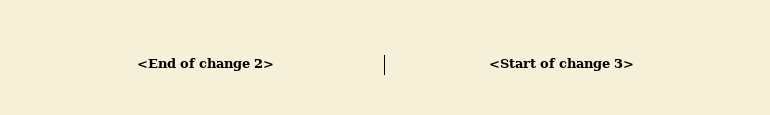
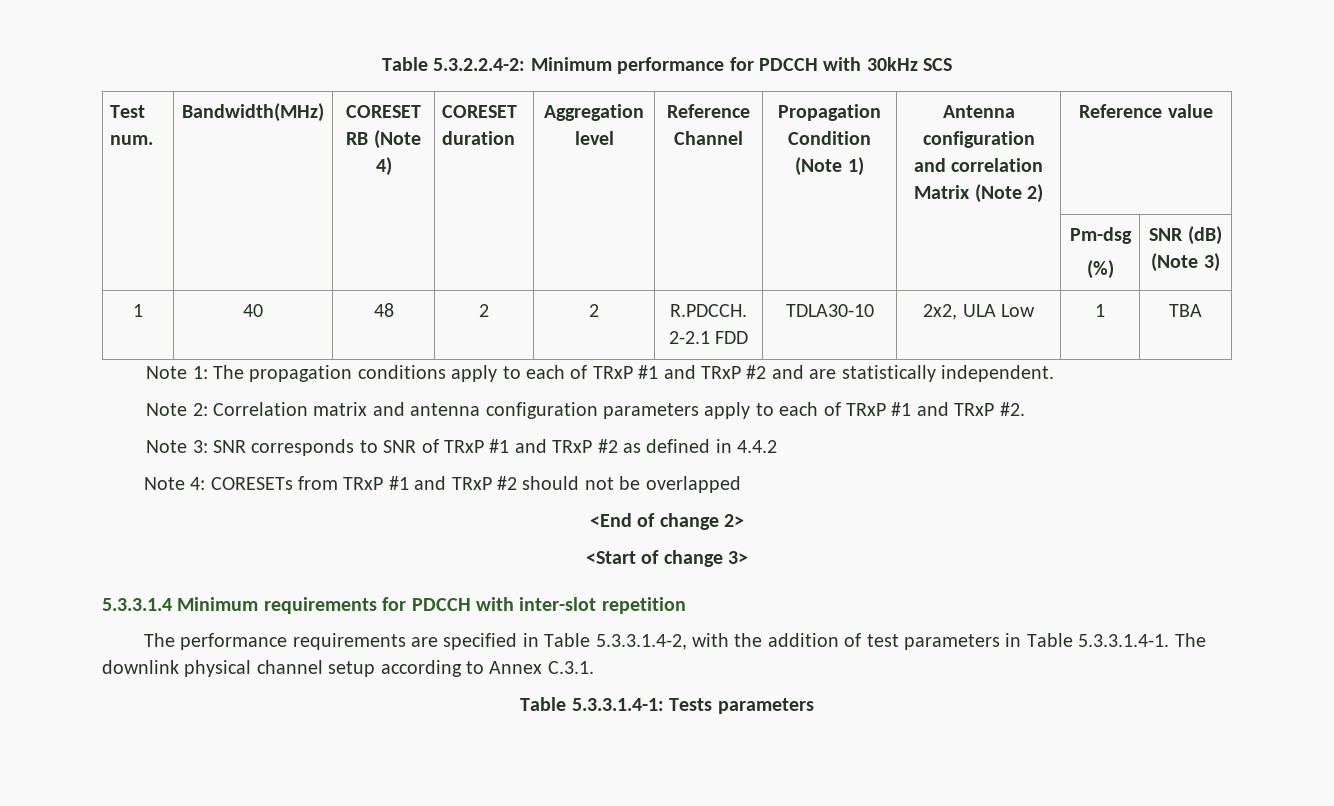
+ Table 5.3.2.2.4-2: Minimum performance for PDCCH with 30kHz SCS
+ Test num. | Bandwidth(MHz) | CORESET RB (Note 4) | CORESET duration | Aggregation level | Reference Channel | Propagation Condition (Note 1) | Antenna configuration and correlation Matrix (Note 2) | Reference value
+ | | | | | | | | Pm-dsg
+ (%) | SNR (dB) (Note 3)
+ 1 | 40 | 48 | 2 | 2 | R.PDCCH. 2-2.1 FDD | TDLA30-10 | 2x2, ULA Low | 1 | TBA
+ Note 1: The propagation conditions apply to each of TRxP #1 and TRxP #2 and are statistically independent.
+ Note 2: Correlation matrix and antenna configuration parameters apply to each of TRxP #1 and TRxP #2.
+ Note 3: SNR corresponds to SNR of TRxP #1 and TRxP #2 as defined in 4.4.2
+ Note 4: CORESETs from TRxP #1 and TRxP #2 should not be overlapped
+ 5.3.3.1.4 Minimum requirements for PDCCH with inter-slot repetition
+ The performance requirements are specified in Table 5.3.3.1.4-2, with the addition of test parameters in Table 5.3.3.1.4-1. The downlink physical channel setup according to Annex C.3.1.
+ Table 5.3.3.1.4-1: Tests parameters

